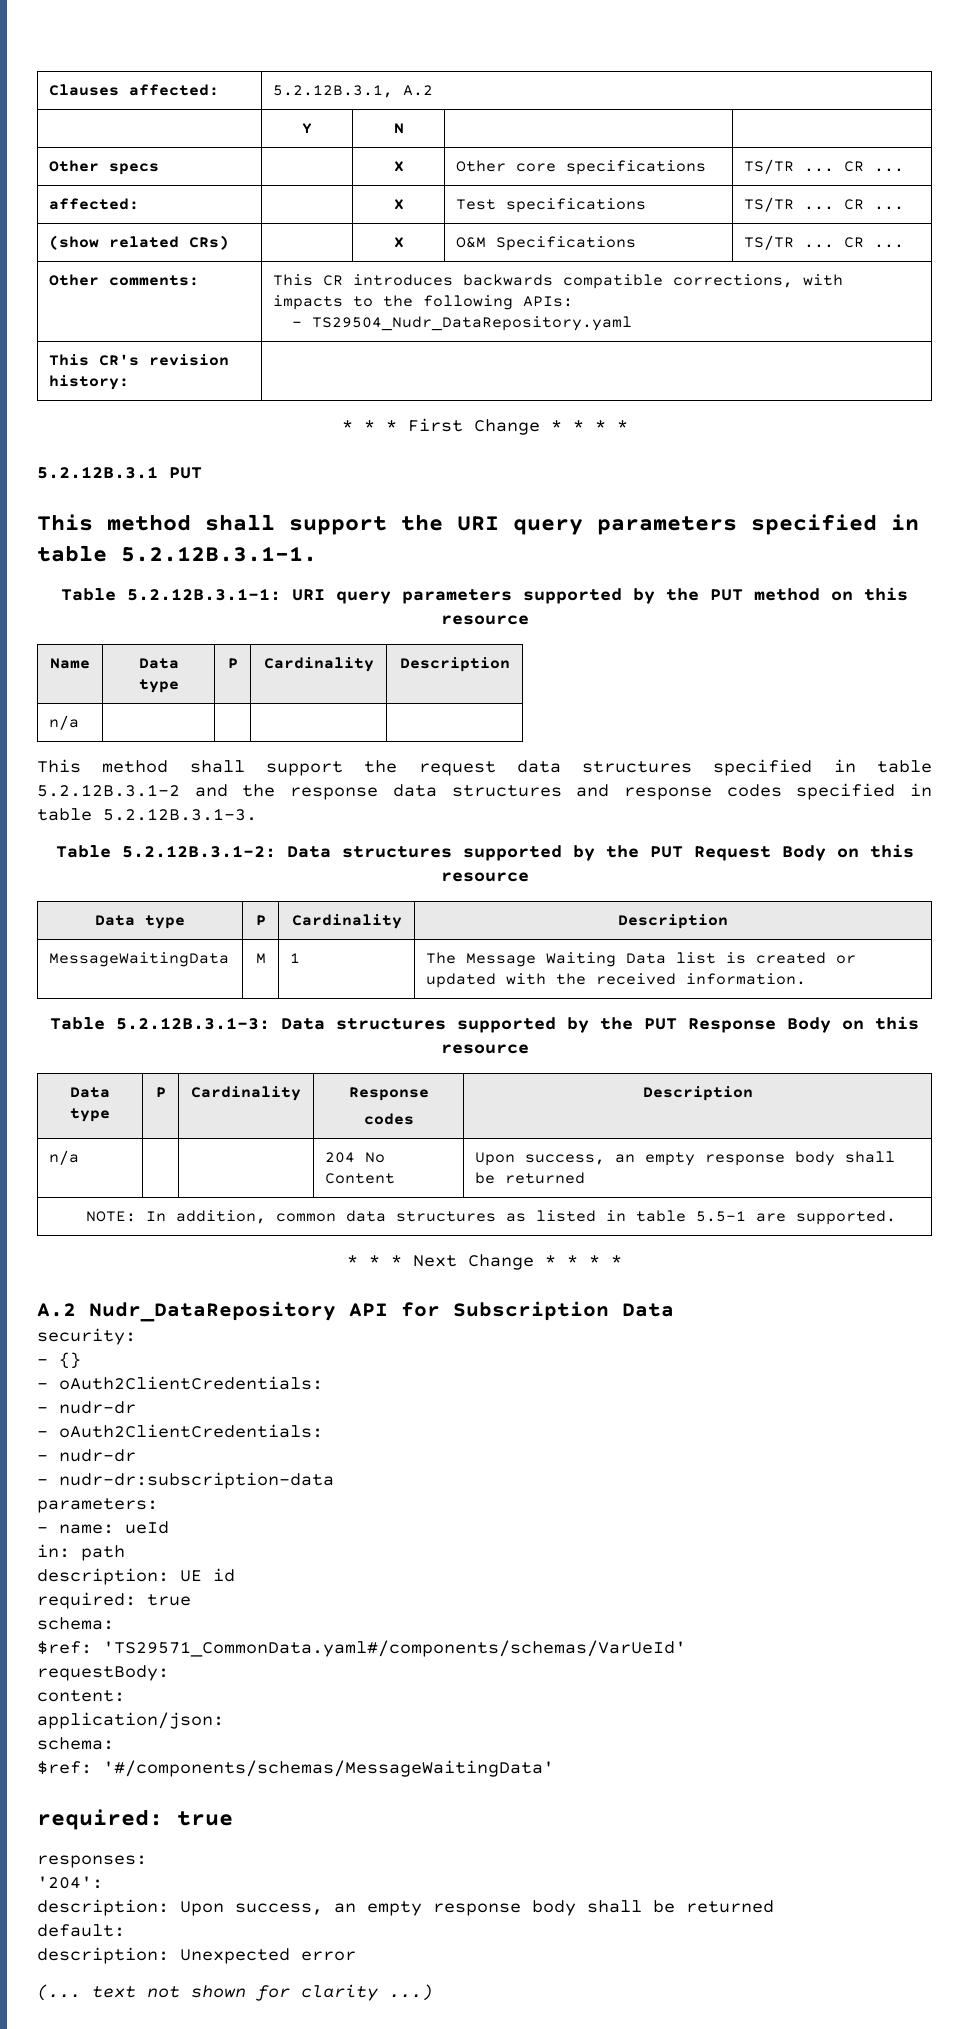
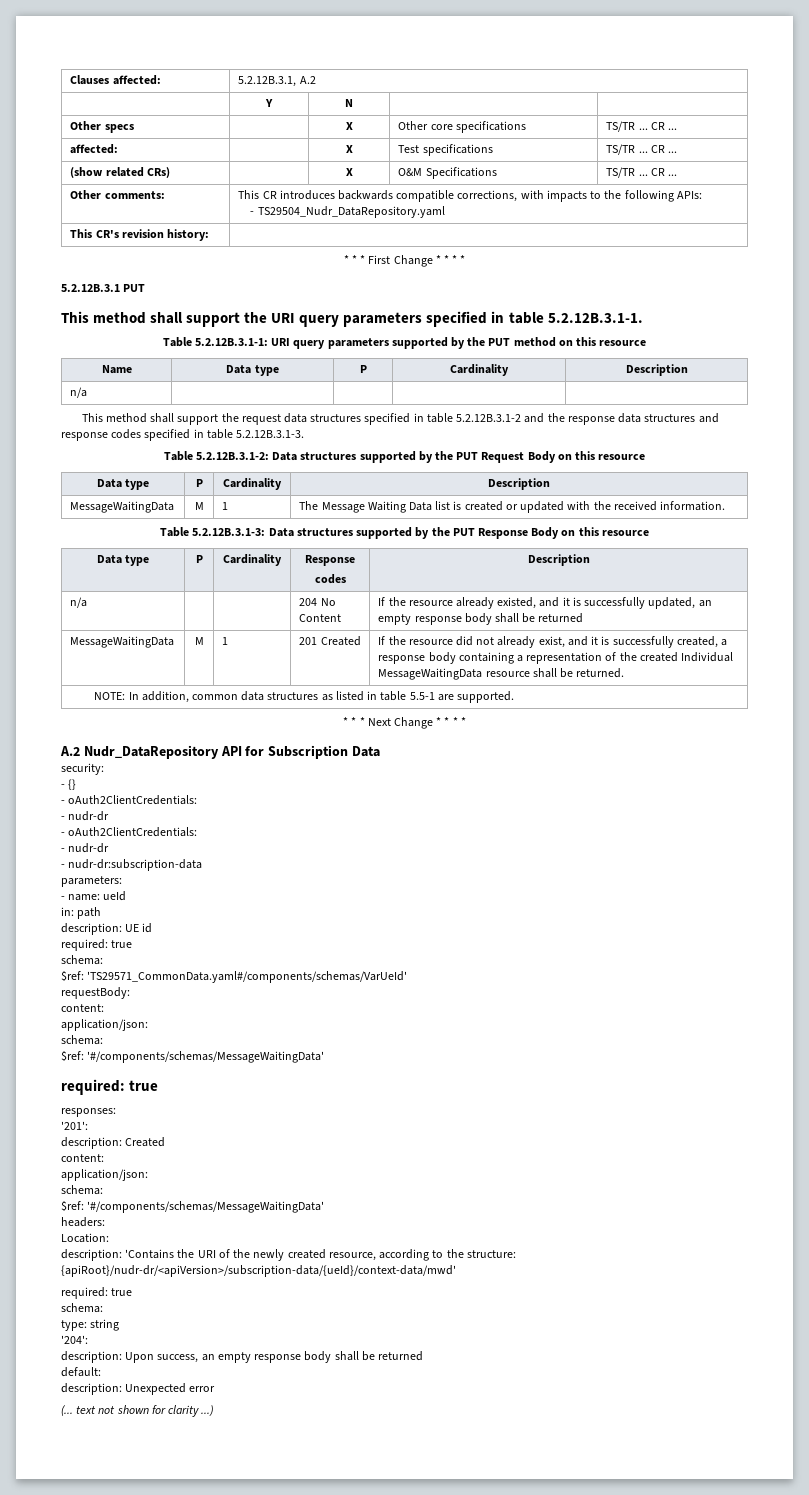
- n/a | | | 204 No Content | Upon success, an empty response body shall be returned
+ n/a | | | 204 No Content | If the resource already existed, and it is successfully updated, an empty response body shall be returned
+ MessageWaitingData | M | 1 | 201 Created | If the resource did not already exist, and it is successfully created, a response body containing a representation of the created Individual MessageWaitingData resource shall be returned.
+ '201':
+ description: Created
+ content:
+ application/json:
+ schema:
+ $ref: '#/components/schemas/MessageWaitingData'
+ headers:
+ Location:
+ description: 'Contains the URI of the newly created resource, according to the structure: {apiRoot}/nudr-dr/<apiVersion>/subscription-data/{ueId}/context-data/mwd'
+ required: true
+ schema:
+ type: string

